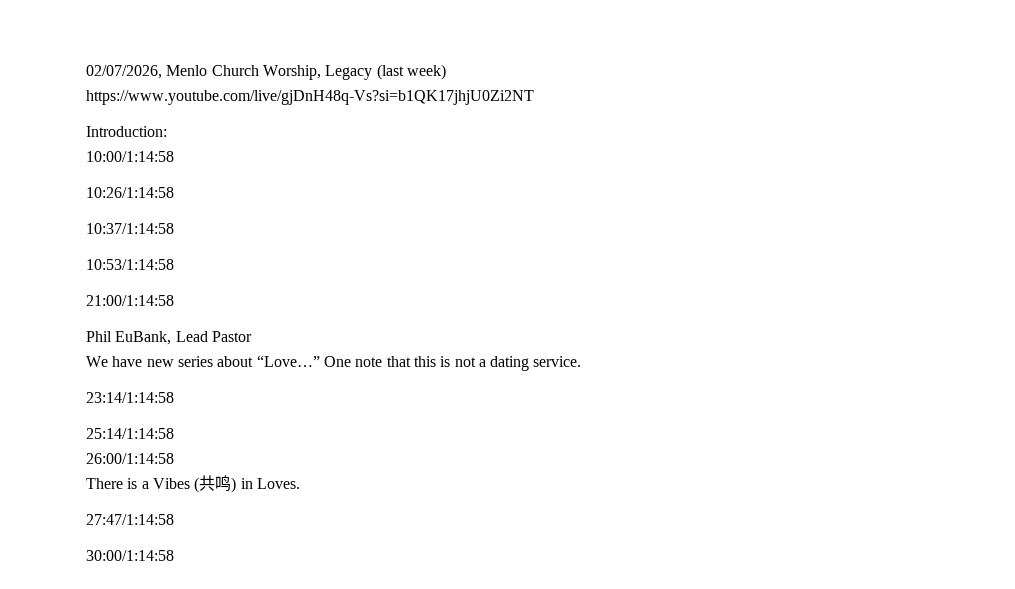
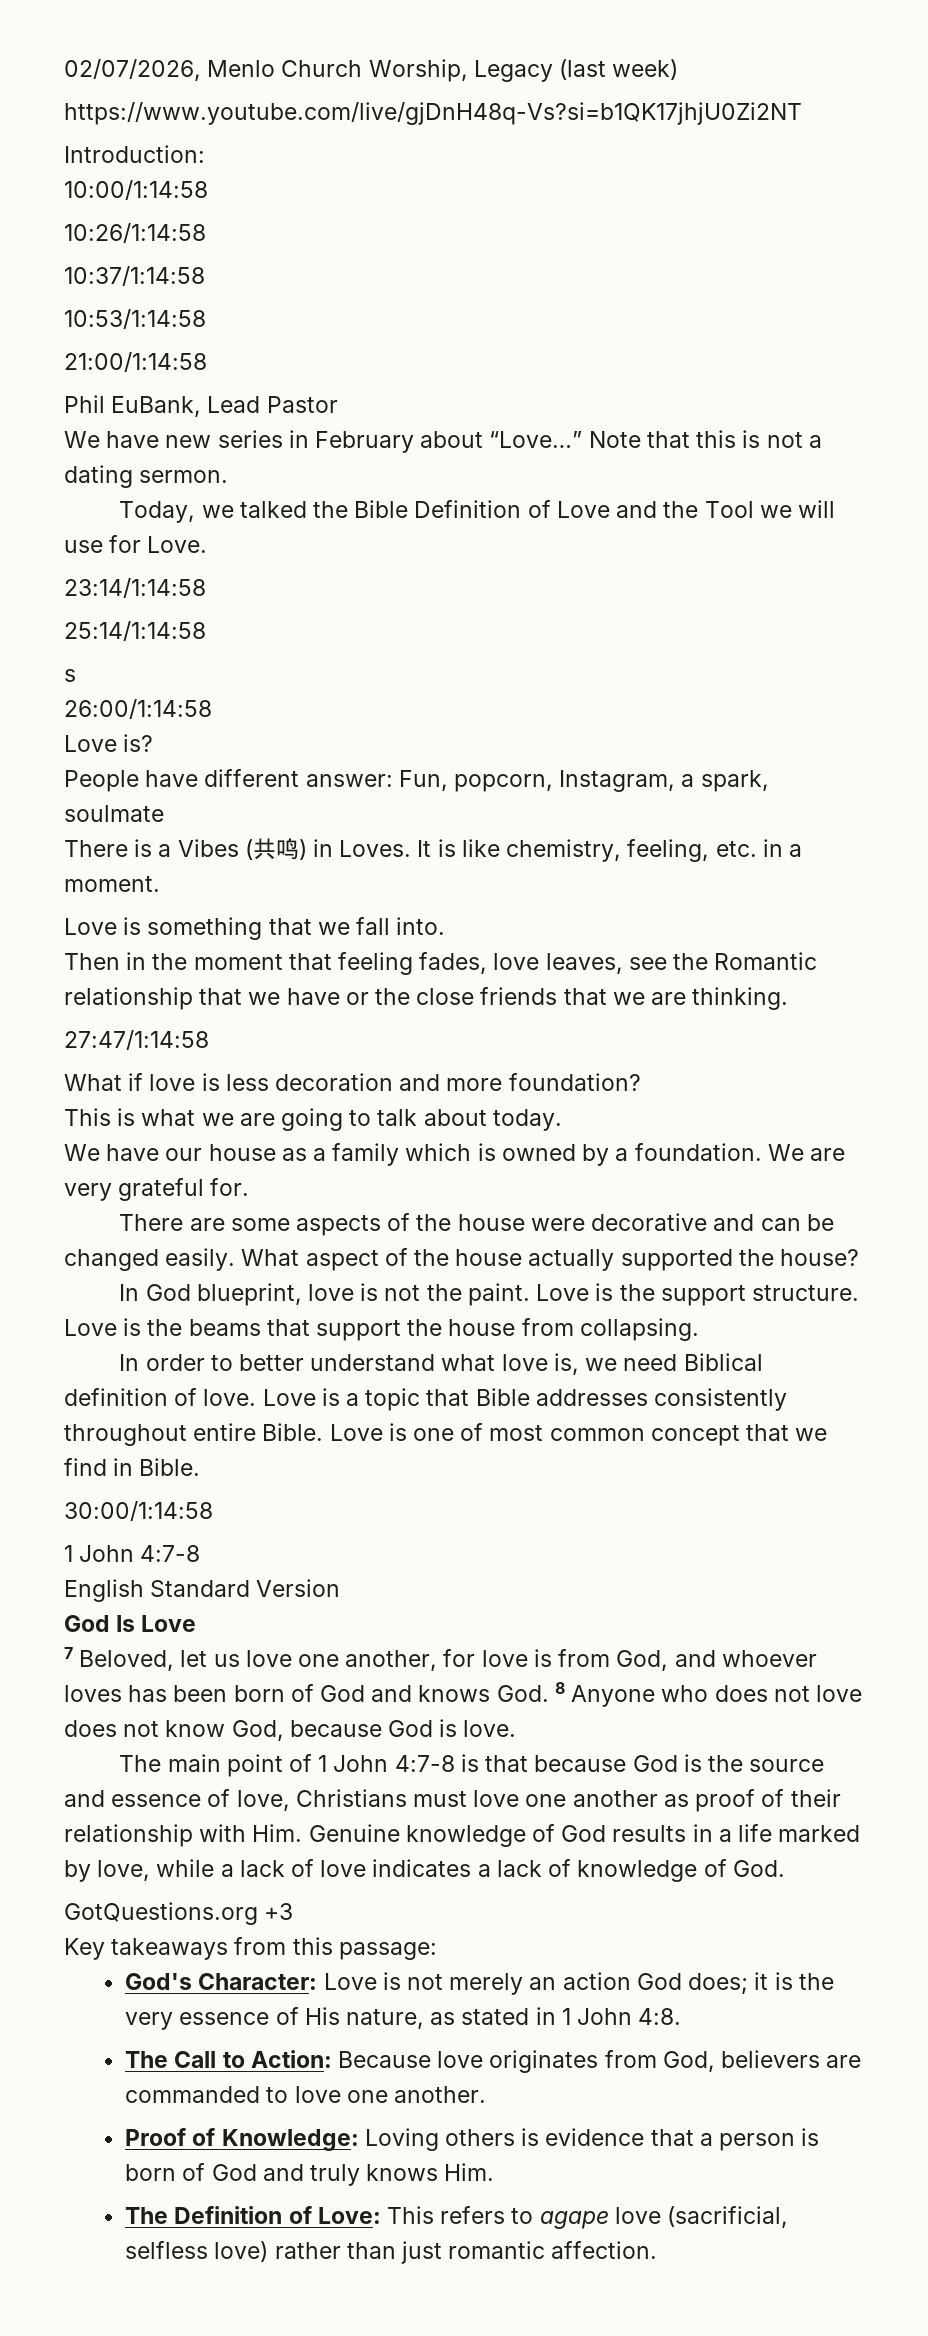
- We have new series about “Love…” One note that this is not a dating service.
+ We have new series in February about “Love…” Note that this is not a dating sermon.
+ Today, we talked the Bible Definition of Love and the Tool we will use for Love.
+ s
+ Love is?
+ People have different answer: Fun, popcorn, Instagram, a spark, soulmate
- There is a Vibes (共鸣) in Loves.
+ There is a Vibes (共鸣) in Loves. It is like chemistry, feeling, etc. in a moment.
+ Love is something that we fall into.
+ Then in the moment that feeling fades, love leaves, see the Romantic relationship that we have or the close friends that we are thinking.
  27:47/1:14:58
+ What if love is less decoration and more foundation?
+ This is what we are going to talk about today.
+ We have our house as a family which is owned by a foundation. We are very grateful for.
+ There are some aspects of the house were decorative and can be changed easily. What aspect of the house actually supported the house?
+ In God blueprint, love is not the paint. Love is the support structure. Love is the beams that support the house from collapsing.
+ In order to better understand what love is, we need Biblical definition of love. Love is a topic that Bible addresses consistently throughout entire Bible. Love is one of most common concept that we find in Bible.
  30:00/1:14:58
+ 1 John 4:7-8
+ English Standard Version
+ God Is Love
+ 7 Beloved, let us love one another, for love is from God, and whoever loves has been born of God and knows God. 8 Anyone who does not love does not know God, because God is love.
+ The main point of 1 John 4:7-8 is that because God is the source and essence of love, Christians must love one another as proof of their relationship with Him. Genuine knowledge of God results in a life marked by love, while a lack of love indicates a lack of knowledge of God.
+ GotQuestions.org +3
+ Key takeaways from this passage:
+ God's Character: Love is not merely an action God does; it is the very essence of His nature, as stated in 1 John 4:8.
+ The Call to Action: Because love originates from God, believers are commanded to love one another.
+ Proof of Knowledge: Loving others is evidence that a person is born of God and truly knows Him.
+ The Definition of Love: This refers to agape love (sacrificial, selfless love) rather than just romantic affection.

